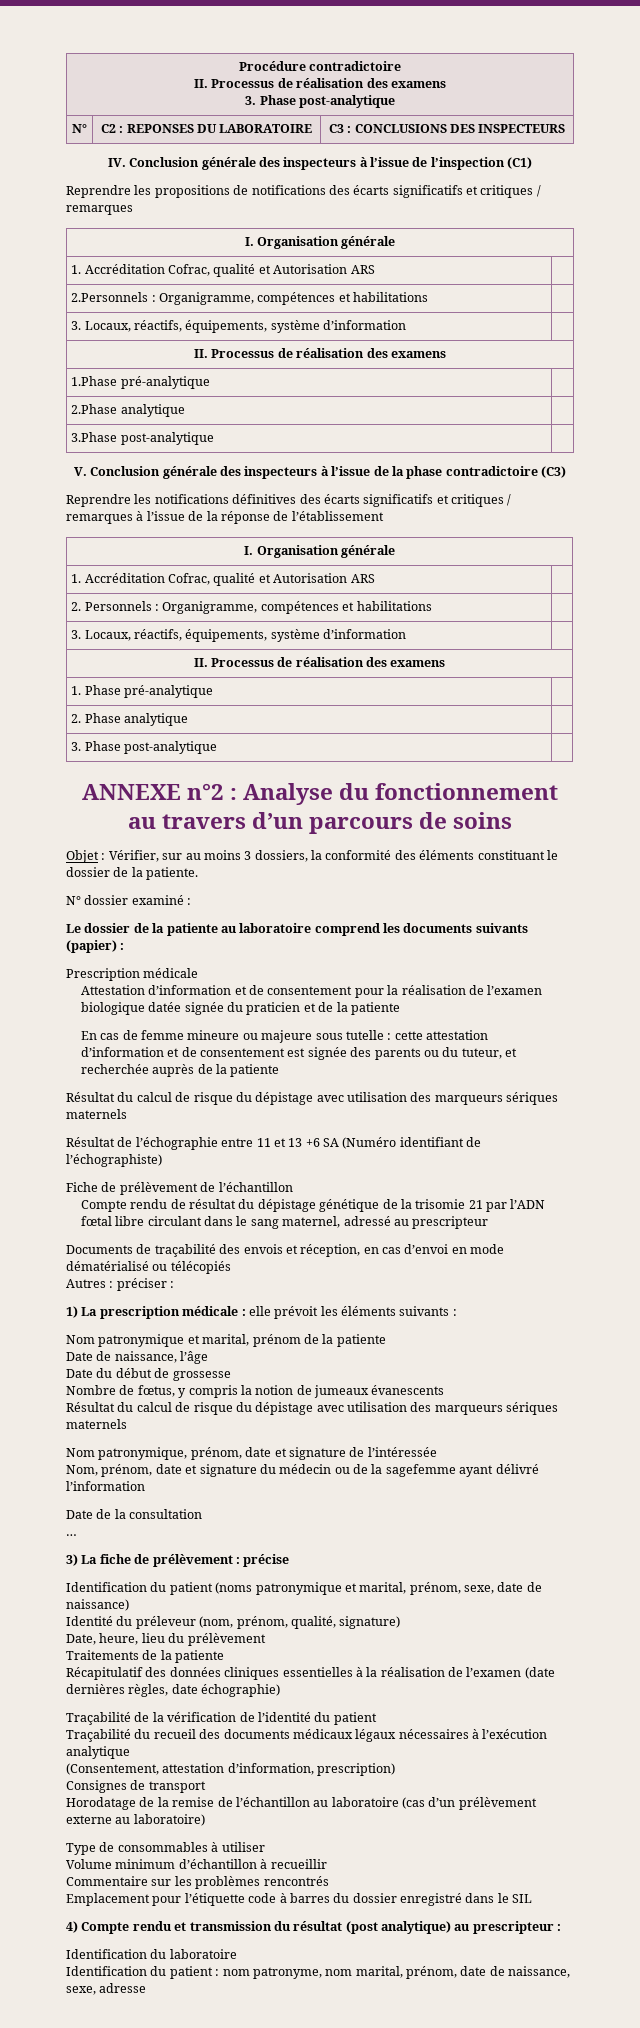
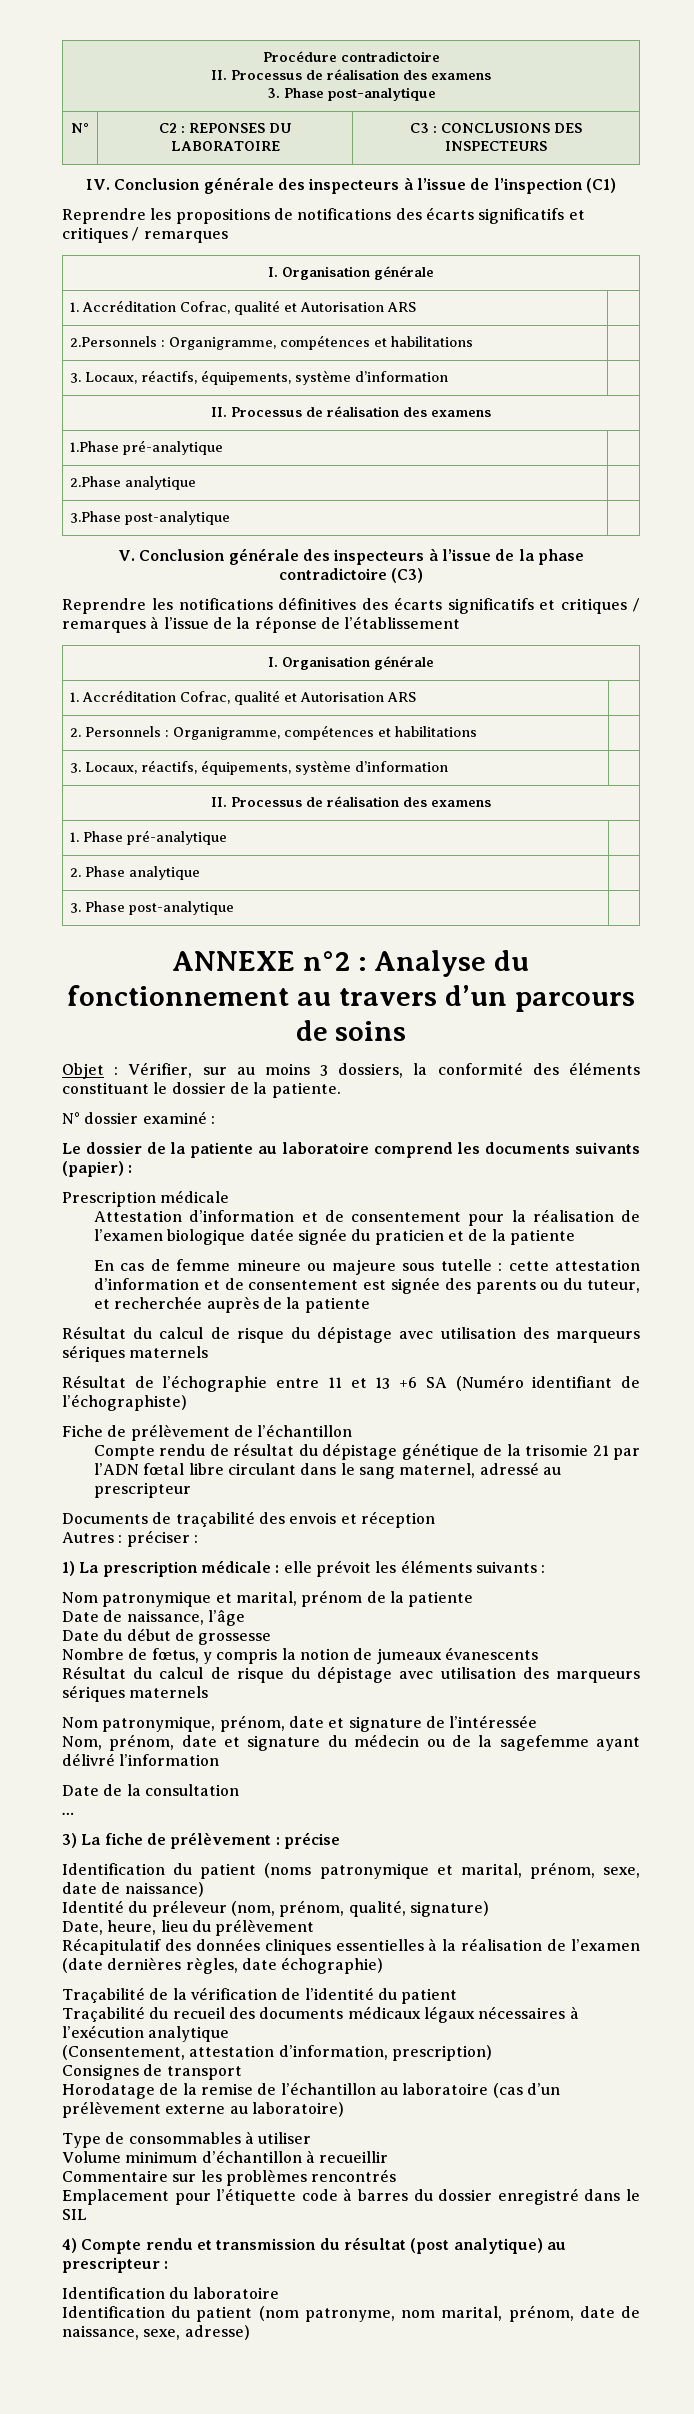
- Documents de traçabilité des envois et réception, en cas d’envoi en mode dématérialisé ou télécopiés
+ Documents de traçabilité des envois et réception
- Traitements de la patiente
- Identification du patient : nom patronyme, nom marital, prénom, date de naissance, sexe, adresse
+ Identification du patient (nom patronyme, nom marital, prénom, date de naissance, sexe, adresse)

